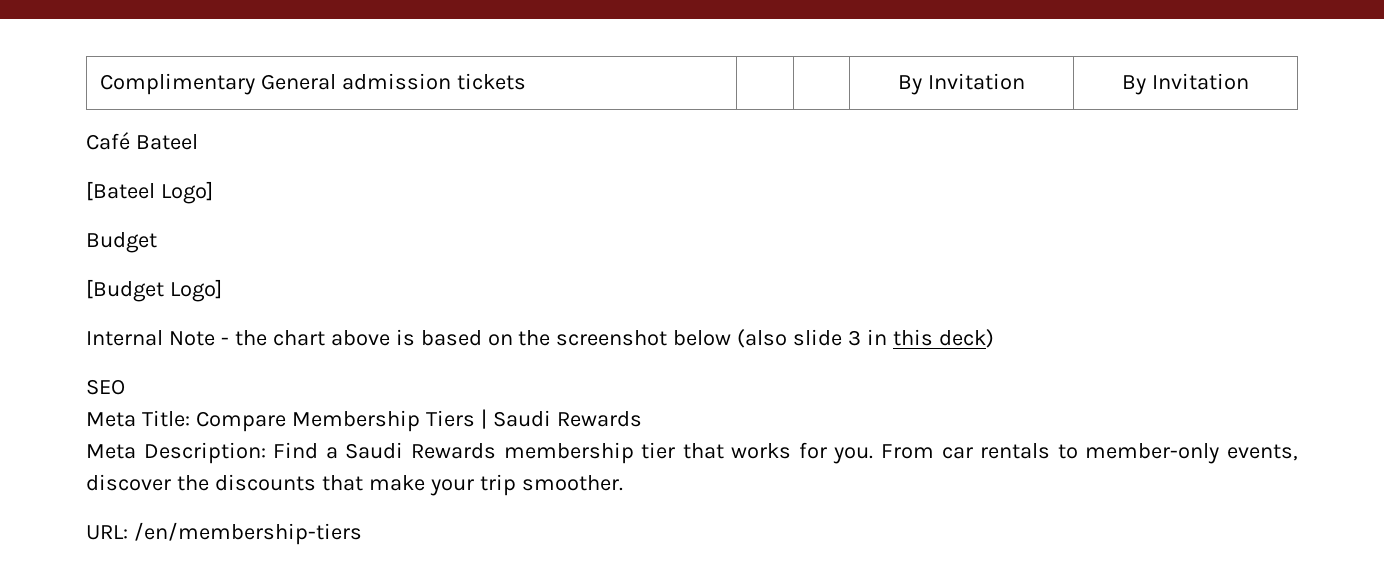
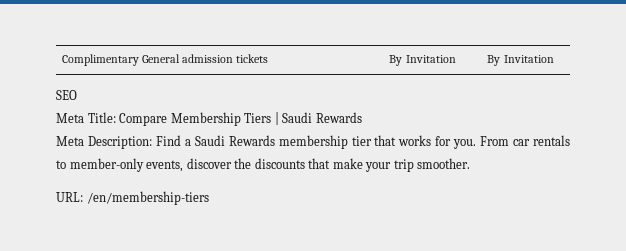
- Café Bateel
- [Bateel Logo]
- Budget
- [Budget Logo]
- Internal Note - the chart above is based on the screenshot below (also slide 3 in this deck)

